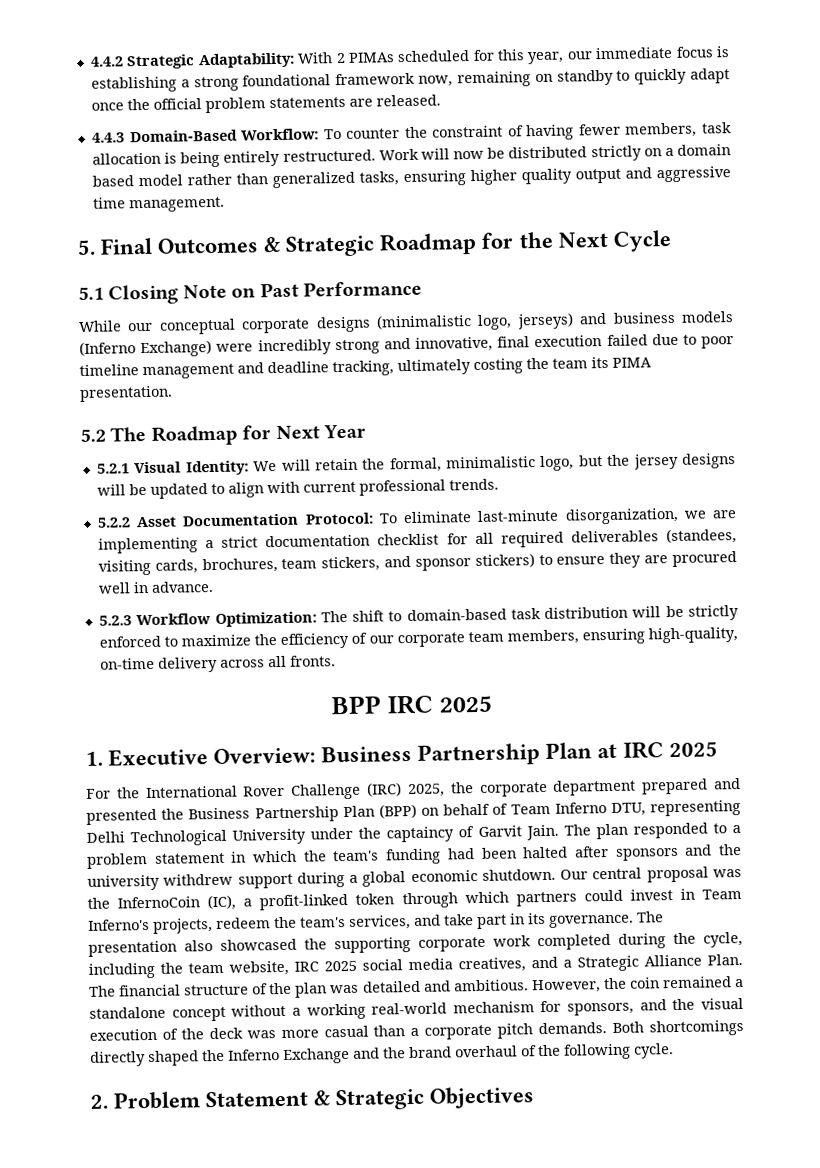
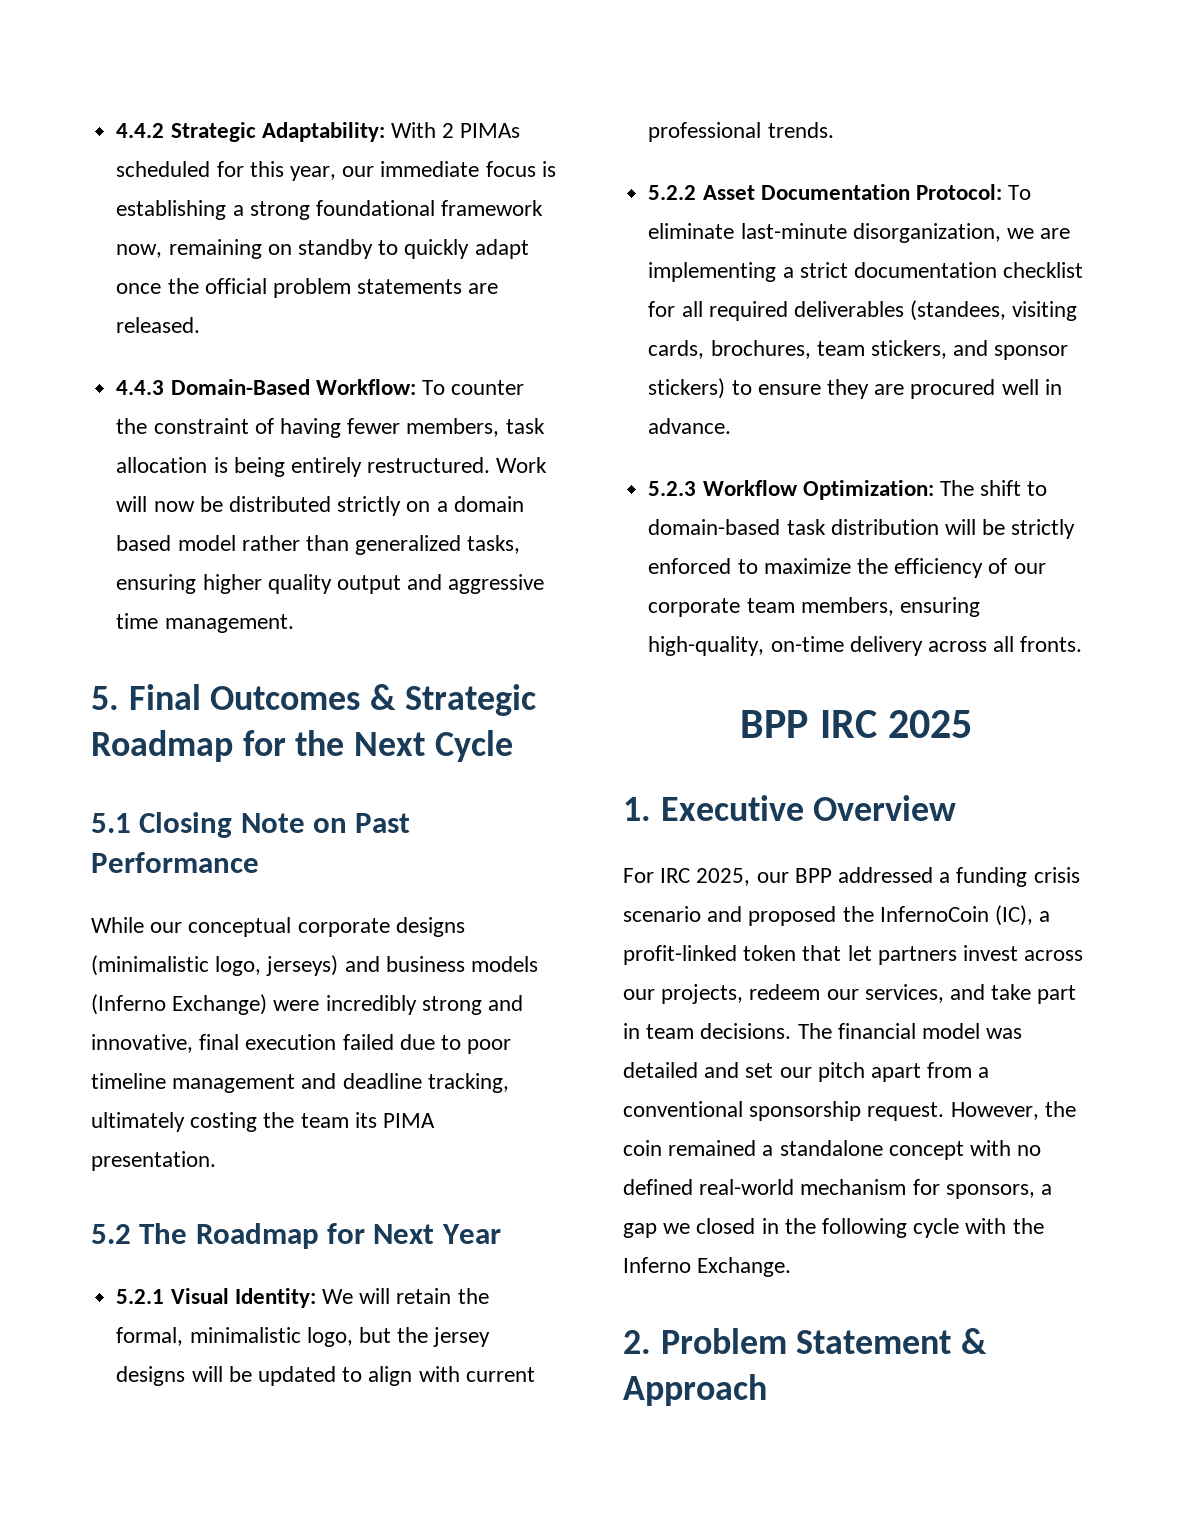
- 1. Executive Overview: Business Partnership Plan at IRC 2025
- For the International Rover Challenge (IRC) 2025, the corporate department prepared and presented the Business Partnership Plan (BPP) on behalf of Team Inferno DTU, representing Delhi Technological University under the captaincy of Garvit Jain. The plan responded to a problem statement in which the team's funding had been halted after sponsors and the university withdrew support during a global economic shutdown. Our central proposal was the InfernoCoin (IC), a profit-linked token through which partners could invest in Team Inferno's projects, redeem the team's services, and take part in its governance. The presentation also showcased the supporting corporate work completed during the cycle, including the team website, IRC 2025 social media creatives, and a Strategic Alliance Plan. The financial structure of the plan was detailed and ambitious.
+ 1. Executive Overview
+ For IRC 2025, our BPP addressed a funding crisis scenario and proposed the InfernoCoin (IC), a profit-linked token that let partners invest across our projects, redeem our services, and take part in team decisions. The financial model was detailed and set our pitch apart from a conventional sponsorship request.
- However, the coin remained a standalone concept without a working real-world mechanism for sponsors, and the visual execution of the deck was more casual than a corporate pitch demands. Both shortcomings directly shaped the Inferno Exchange and the brand overhaul of the following cycle.
+ However, the coin remained a standalone concept with no defined real-world mechanism for sponsors, a gap we closed in the following cycle with the Inferno Exchange.
- 2. Problem Statement & Strategic Objectives
+ 2. Problem Statement & Approach

